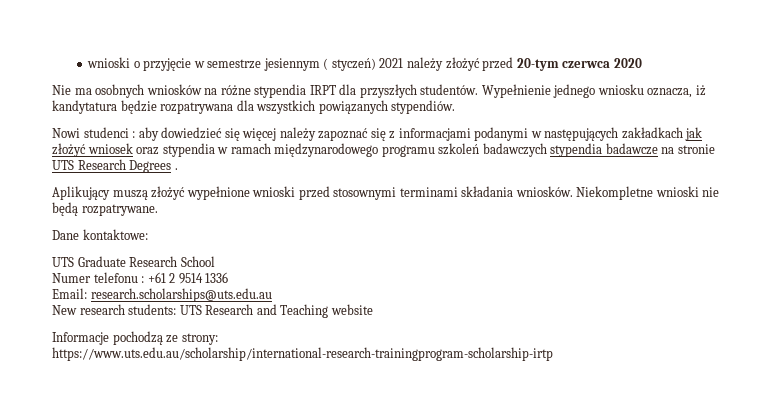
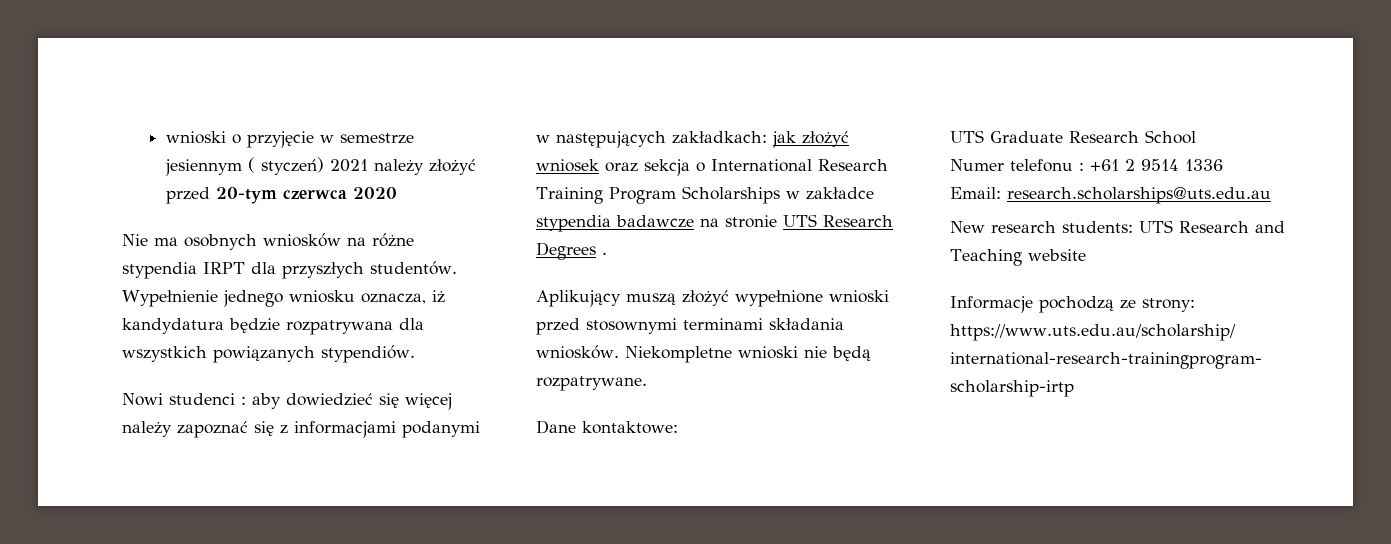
- Wypełnienie jednego wniosku oznacza, iż kandytatura będzie rozpatrywana dla wszystkich powiązanych stypendiów.
+ Wypełnienie jednego wniosku oznacza, iż kandydatura będzie rozpatrywana dla wszystkich powiązanych stypendiów.
- Nowi studenci : aby dowiedzieć się więcej należy zapoznać się z informacjami podanymi w następujących zakładkach jak złożyć wniosek oraz stypendia w ramach międzynarodowego programu szkoleń badawczych stypendia badawcze na stronie UTS Research Degrees .
+ Nowi studenci : aby dowiedzieć się więcej należy zapoznać się z informacjami podanymi w następujących zakładkach: jak złożyć wniosek oraz sekcja o International Research Training Program Scholarships w zakładce stypendia badawcze na stronie UTS Research Degrees .

